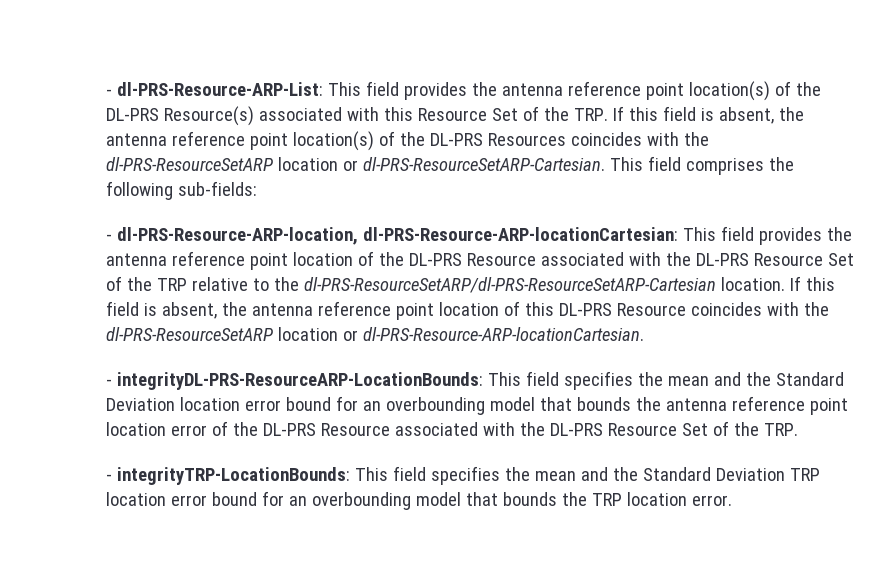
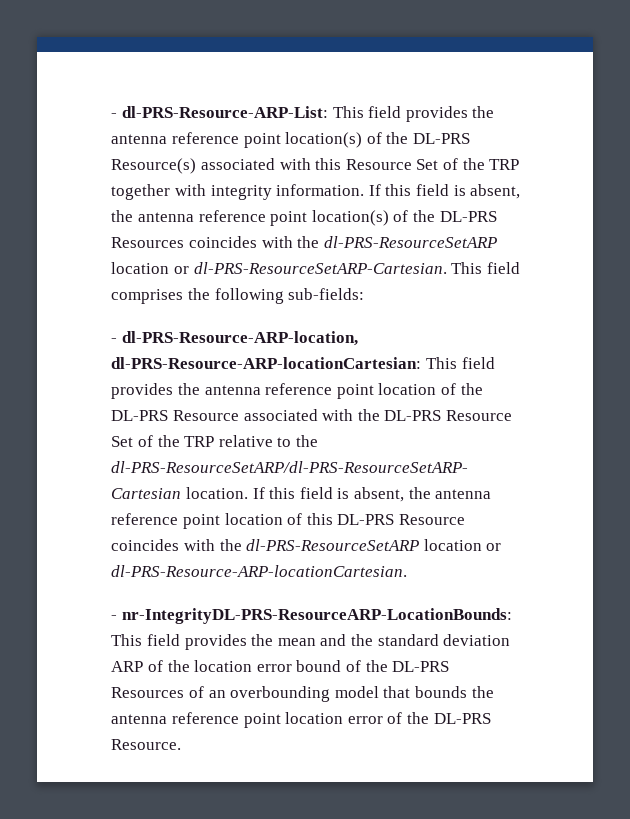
- - dl-PRS-Resource-ARP-List: This field provides the antenna reference point location(s) of the DL-PRS Resource(s) associated with this Resource Set of the TRP. If this field is absent, the antenna reference point location(s) of the DL-PRS Resources coincides with the dl-PRS-ResourceSetARP location or dl-PRS-ResourceSetARP-Cartesian.
+ - dl-PRS-Resource-ARP-List: This field provides the antenna reference point location(s) of the DL-PRS Resource(s) associated with this Resource Set of the TRP together with integrity information. If this field is absent, the antenna reference point location(s) of the DL-PRS Resources coincides with the dl-PRS-ResourceSetARP location or dl-PRS-ResourceSetARP-Cartesian.
- - integrityDL-PRS-ResourceARP-LocationBounds: This field specifies the mean and the Standard Deviation location error bound for an overbounding model that bounds the antenna reference point location error of the DL-PRS Resource associated with the DL-PRS Resource Set of the TRP.
- - integrityTRP-LocationBounds: This field specifies the mean and the Standard Deviation TRP location error bound for an overbounding model that bounds the TRP location error.
+ - nr-IntegrityDL-PRS-ResourceARP-LocationBounds: This field provides the mean and the standard deviation ARP of the location error bound of the DL-PRS Resources of an overbounding model that bounds the antenna reference point location error of the DL-PRS Resource.

